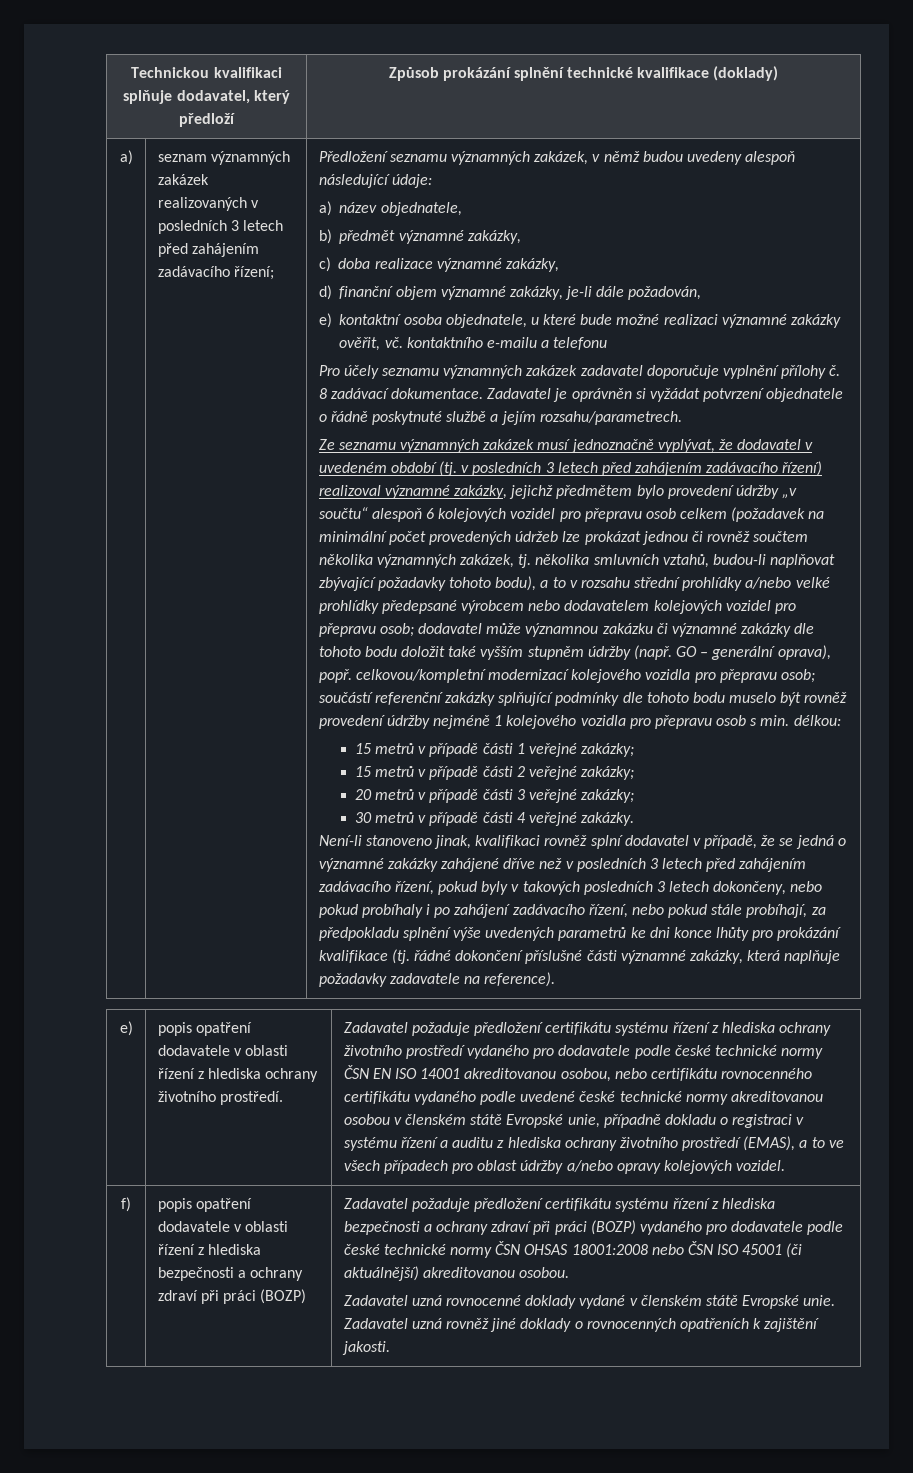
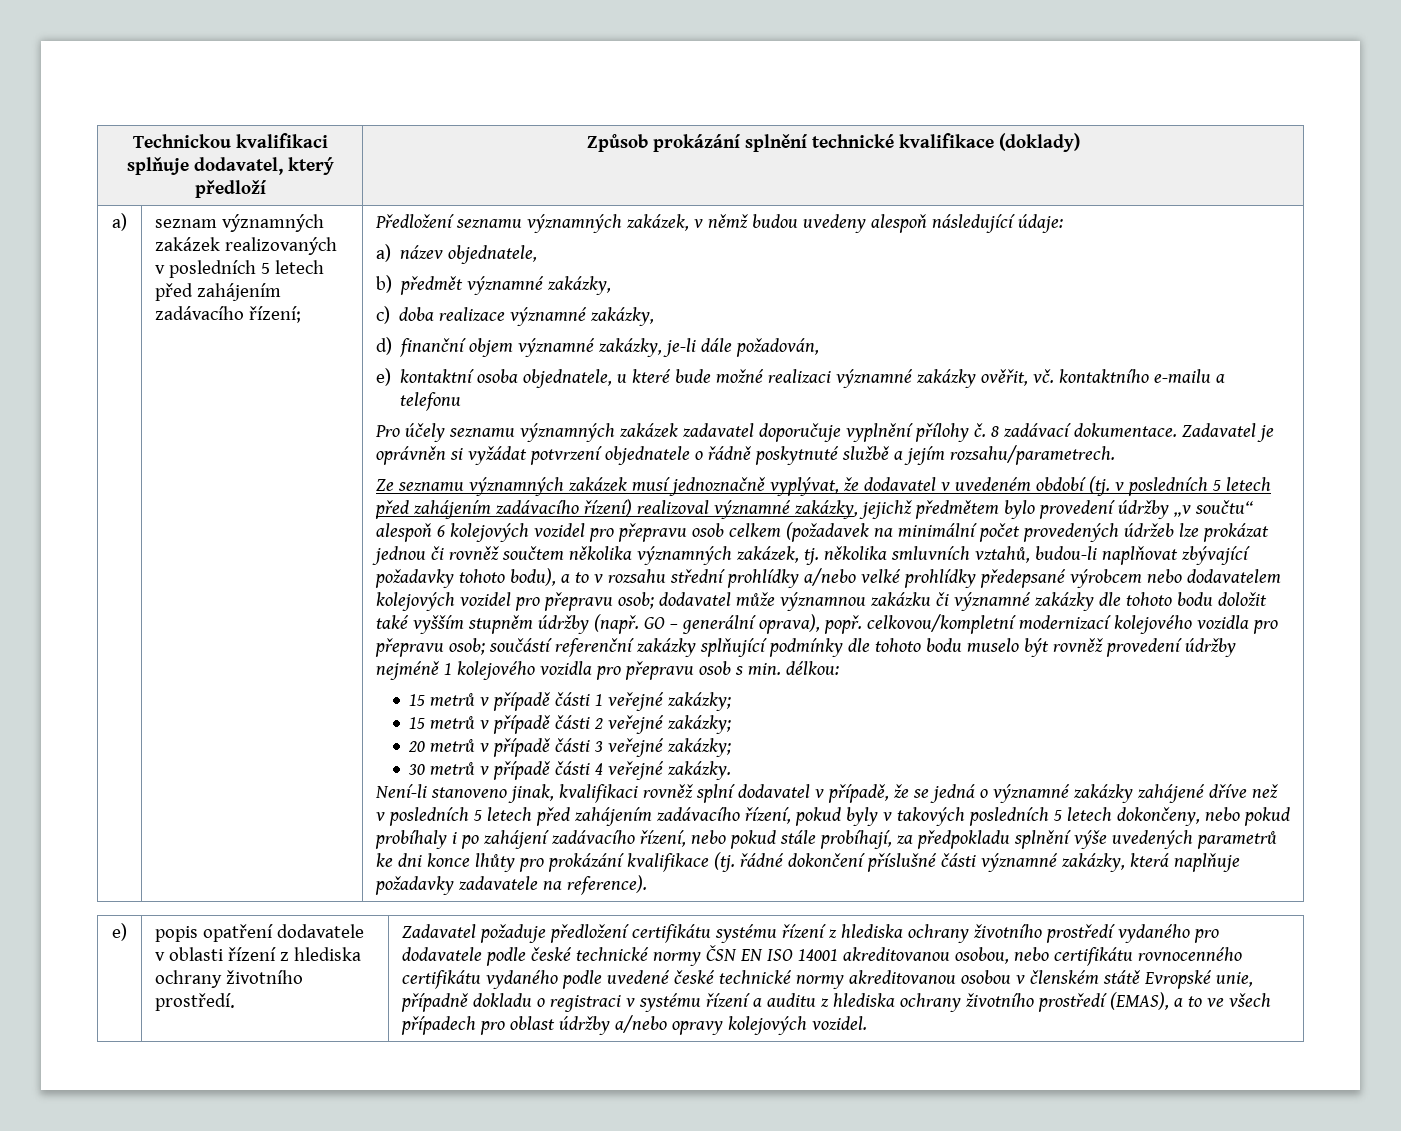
- seznam významných zakázek realizovaných v posledních 3 letech před zahájením zadávacího řízení;
+ seznam významných zakázek realizovaných v posledních 5 letech před zahájením zadávacího řízení;
- Ze seznamu významných zakázek musí jednoznačně vyplývat, že dodavatel v uvedeném období (tj. v posledních 3 letech před zahájením zadávacího řízení) realizoval významné zakázky, jejichž předmětem bylo provedení údržby „v součtu“ alespoň 6 kolejových vozidel pro přepravu osob celkem (požadavek na minimální počet provedených údržeb lze prokázat jednou či rovněž součtem několika významných zakázek, tj. několika smluvních vztahů, budou-li naplňovat zbývající požadavky tohoto bodu), a to v rozsahu střední prohlídky a/nebo velké prohlídky předepsané výrobcem nebo dodavatelem kolejových vozidel pro přepravu osob;
+ Ze seznamu významných zakázek musí jednoznačně vyplývat, že dodavatel v uvedeném období (tj. v posledních 5 letech před zahájením zadávacího řízení) realizoval významné zakázky, jejichž předmětem bylo provedení údržby „v součtu“ alespoň 6 kolejových vozidel pro přepravu osob celkem (požadavek na minimální počet provedených údržeb lze prokázat jednou či rovněž součtem několika významných zakázek, tj. několika smluvních vztahů, budou-li naplňovat zbývající požadavky tohoto bodu), a to v rozsahu střední prohlídky a/nebo velké prohlídky předepsané výrobcem nebo dodavatelem kolejových vozidel pro přepravu osob;
- Není-li stanoveno jinak, kvalifikaci rovněž splní dodavatel v případě, že se jedná o významné zakázky zahájené dříve než v posledních 3 letech před zahájením zadávacího řízení, pokud byly v takových posledních 3 letech dokončeny, nebo pokud probíhaly i po zahájení zadávacího řízení, nebo pokud stále probíhají, za předpokladu splnění výše uvedených parametrů ke dni konce lhůty pro prokázání kvalifikace (tj. řádné dokončení příslušné části významné zakázky, která naplňuje požadavky zadavatele na reference).
+ Není-li stanoveno jinak, kvalifikaci rovněž splní dodavatel v případě, že se jedná o významné zakázky zahájené dříve než v posledních 5 letech před zahájením zadávacího řízení, pokud byly v takových posledních 5 letech dokončeny, nebo pokud probíhaly i po zahájení zadávacího řízení, nebo pokud stále probíhají, za předpokladu splnění výše uvedených parametrů ke dni konce lhůty pro prokázání kvalifikace (tj. řádné dokončení příslušné části významné zakázky, která naplňuje požadavky zadavatele na reference).
- f) | popis opatření dodavatele v oblasti řízení z hlediska bezpečnosti a ochrany zdraví při práci (BOZP) | Zadavatel požaduje předložení certifikátu systému řízení z hlediska bezpečnosti a ochrany zdraví při práci (BOZP) vydaného pro dodavatele podle české technické normy ČSN OHSAS 18001:2008 nebo ČSN ISO 45001 (či aktuálnější) akreditovanou osobou.
- Zadavatel uzná rovnocenné doklady vydané v členském státě Evropské unie. Zadavatel uzná rovněž jiné doklady o rovnocenných opatřeních k zajištění jakosti.

